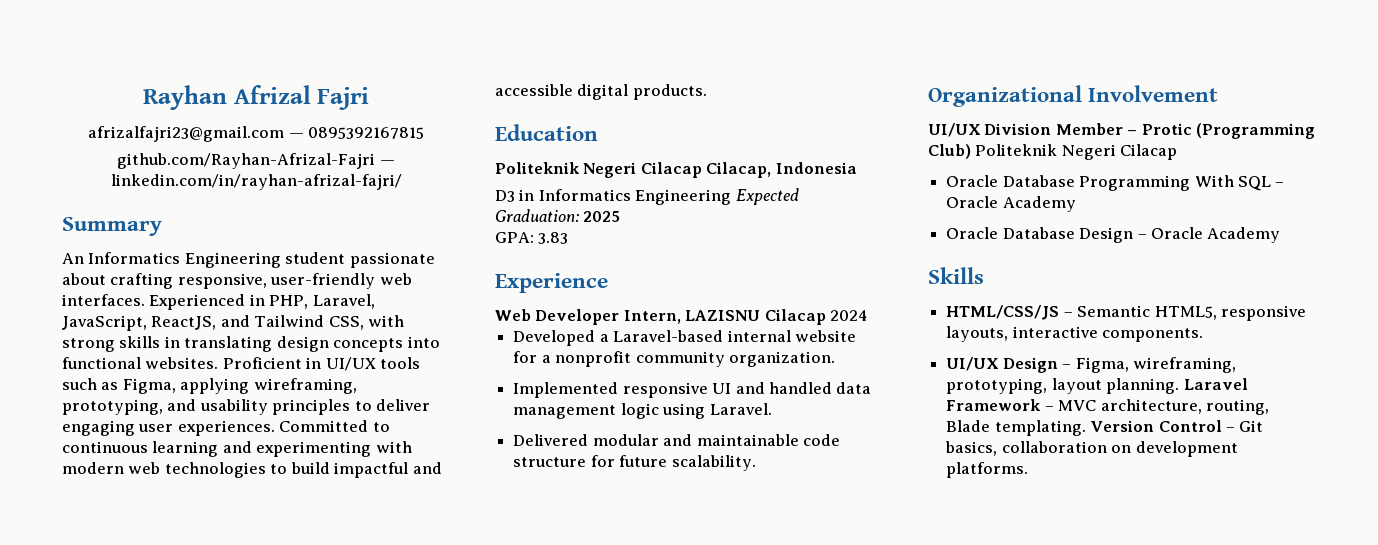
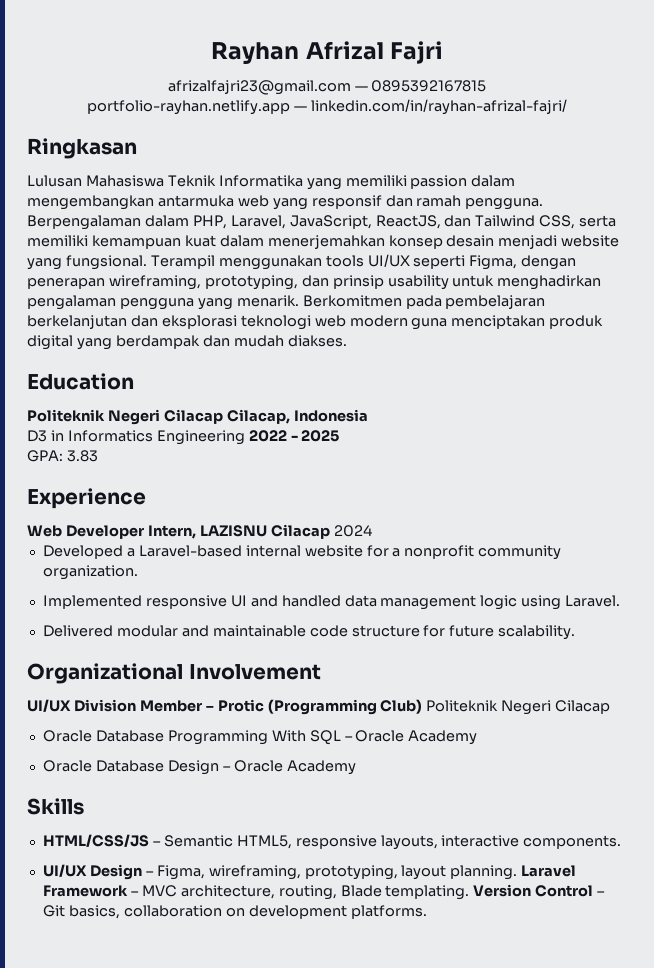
- github.com/Rayhan-Afrizal-Fajri — linkedin.com/in/rayhan-afrizal-fajri/
+ portfolio-rayhan.netlify.app — linkedin.com/in/rayhan-afrizal-fajri/
- Summary
- An Informatics Engineering student passionate about crafting responsive, user-friendly web interfaces. Experienced in PHP, Laravel, JavaScript, ReactJS, and Tailwind CSS, with strong skills in translating design concepts into functional websites. Proficient in UI/UX tools such as Figma, applying wireframing, prototyping, and usability principles to deliver engaging user experiences. Committed to continuous learning and experimenting with modern web technologies to build impactful and accessible digital products.
+ Ringkasan
+ Lulusan Mahasiswa Teknik Informatika yang memiliki passion dalam mengembangkan antarmuka web yang responsif dan ramah pengguna. Berpengalaman dalam PHP, Laravel, JavaScript, ReactJS, dan Tailwind CSS, serta memiliki kemampuan kuat dalam menerjemahkan konsep desain menjadi website yang fungsional. Terampil menggunakan tools UI/UX seperti Figma, dengan penerapan wireframing, prototyping, dan prinsip usability untuk menghadirkan pengalaman pengguna yang menarik. Berkomitmen pada pembelajaran berkelanjutan dan eksplorasi teknologi web modern guna menciptakan produk digital yang berdampak dan mudah diakses.
- D3 in Informatics Engineering Expected Graduation: 2025
+ D3 in Informatics Engineering 2022 - 2025

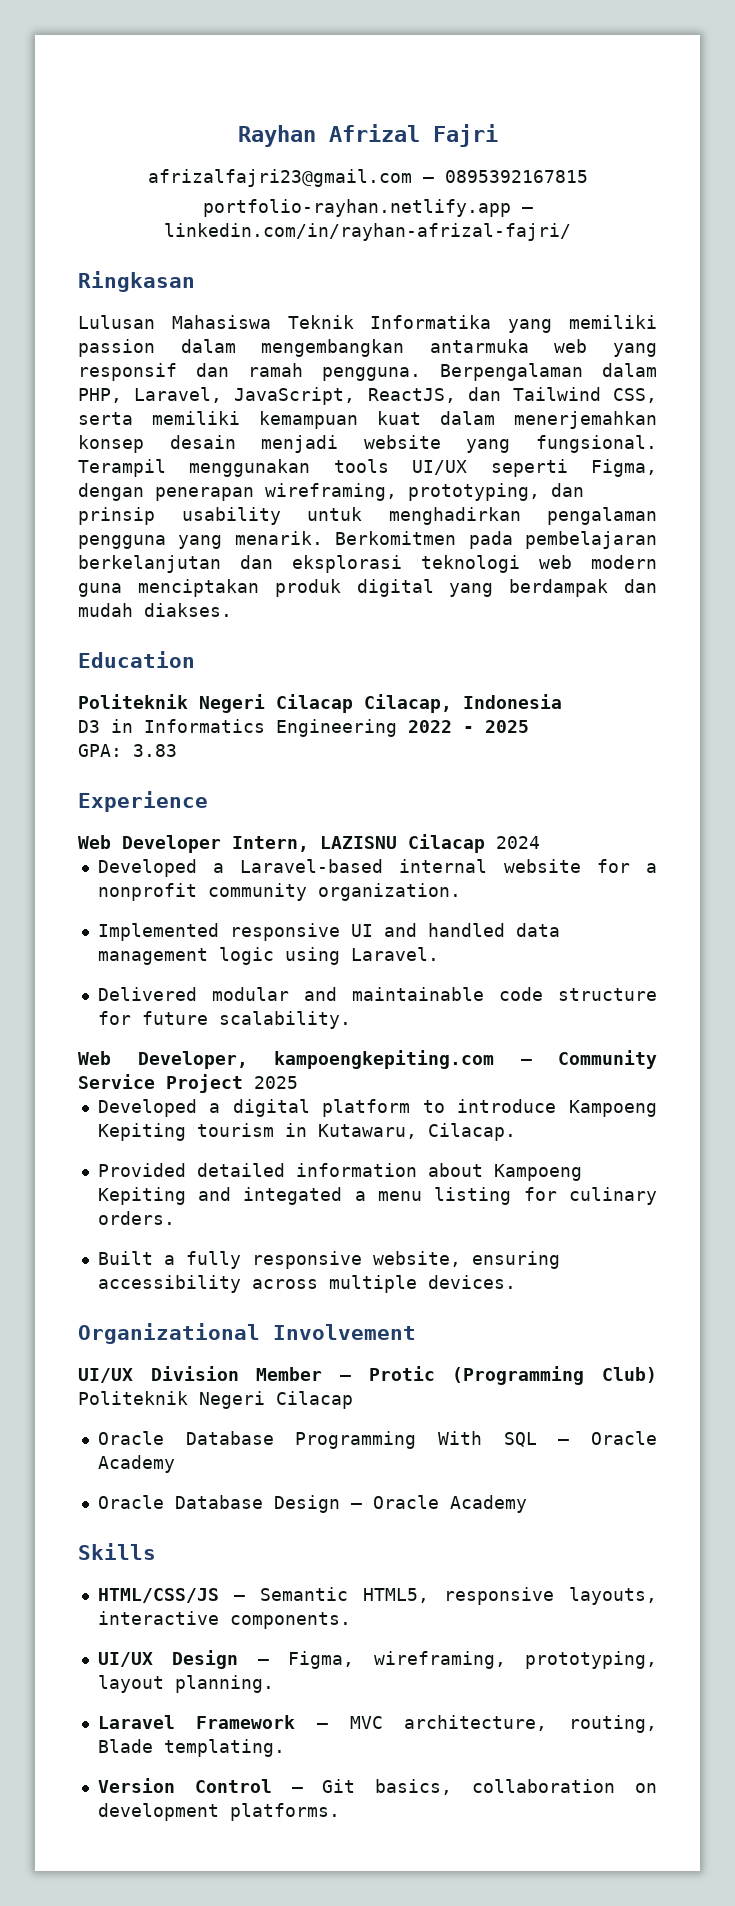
+ Web Developer, kampoengkepiting.com – Community Service Project 2025
+ Developed a digital platform to introduce Kampoeng Kepiting tourism in Kutawaru, Cilacap.
+ Provided detailed information about Kampoeng Kepiting and integated a menu listing for culinary orders.
+ Built a fully responsive website, ensuring accessibility across multiple devices.
- UI/UX Design – Figma, wireframing, prototyping, layout planning. Laravel Framework – MVC architecture, routing, Blade templating. Version Control – Git basics, collaboration on development platforms.
+ UI/UX Design – Figma, wireframing, prototyping, layout planning.
+ Laravel Framework – MVC architecture, routing, Blade templating.
+ Version Control – Git basics, collaboration on development platforms.

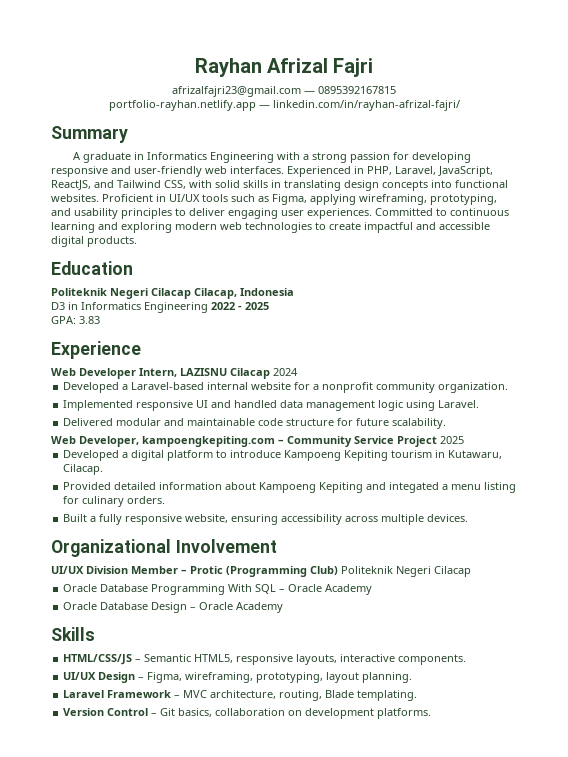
- Ringkasan
- Lulusan Mahasiswa Teknik Informatika yang memiliki passion dalam mengembangkan antarmuka web yang responsif dan ramah pengguna. Berpengalaman dalam PHP, Laravel, JavaScript, ReactJS, dan Tailwind CSS, serta memiliki kemampuan kuat dalam menerjemahkan konsep desain menjadi website yang fungsional. Terampil menggunakan tools UI/UX seperti Figma, dengan penerapan wireframing, prototyping, dan prinsip usability untuk menghadirkan pengalaman pengguna yang menarik. Berkomitmen pada pembelajaran berkelanjutan dan eksplorasi teknologi web modern guna menciptakan produk digital yang berdampak dan mudah diakses.
+ Summary
+ A graduate in Informatics Engineering with a strong passion for developing responsive and user-friendly web interfaces. Experienced in PHP, Laravel, JavaScript, ReactJS, and Tailwind CSS, with solid skills in translating design concepts into functional websites. Proficient in UI/UX tools such as Figma, applying wireframing, prototyping, and usability principles to deliver engaging user experiences. Committed to continuous learning and exploring modern web technologies to create impactful and accessible digital products.

